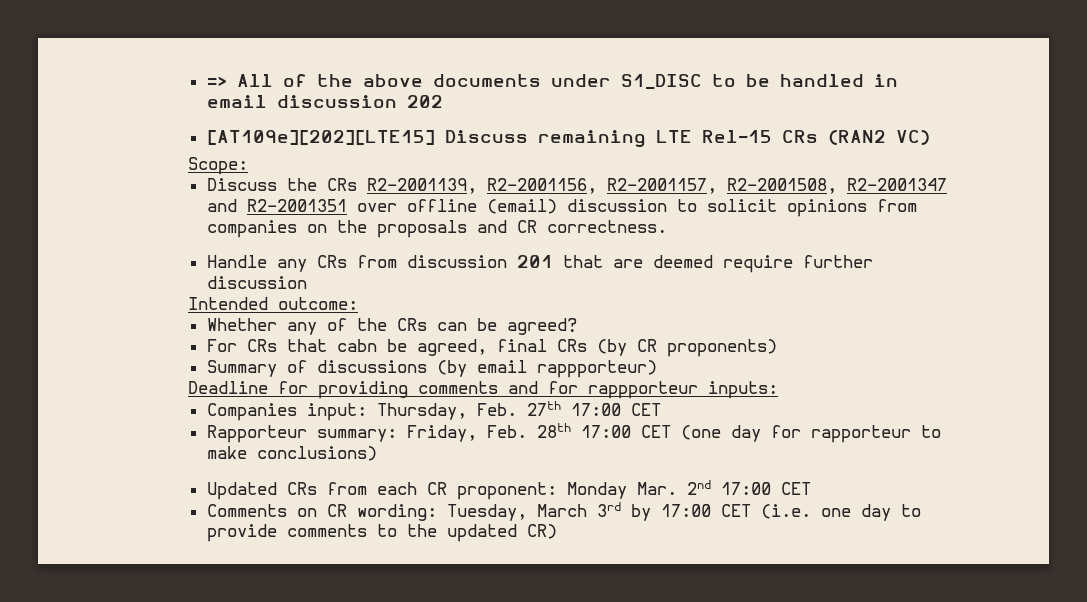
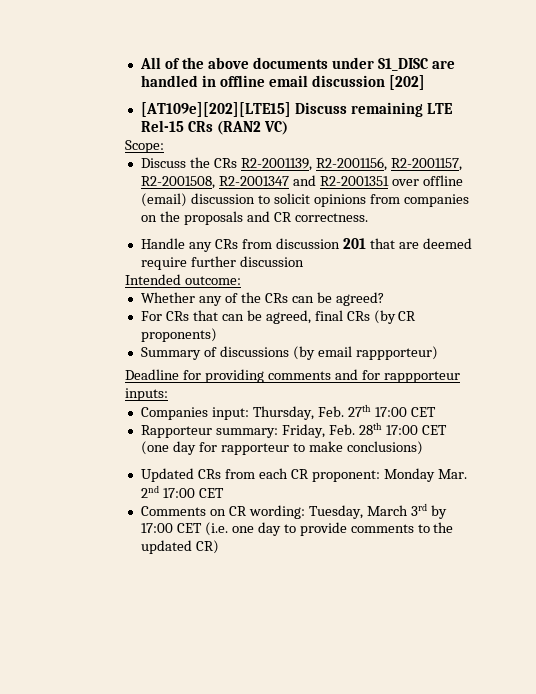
- => All of the above documents under S1_DISC to be handled in email discussion 202
+ All of the above documents under S1_DISC are handled in offline email discussion [202]
- For CRs that cabn be agreed, final CRs (by CR proponents)
+ For CRs that can be agreed, final CRs (by CR proponents)

